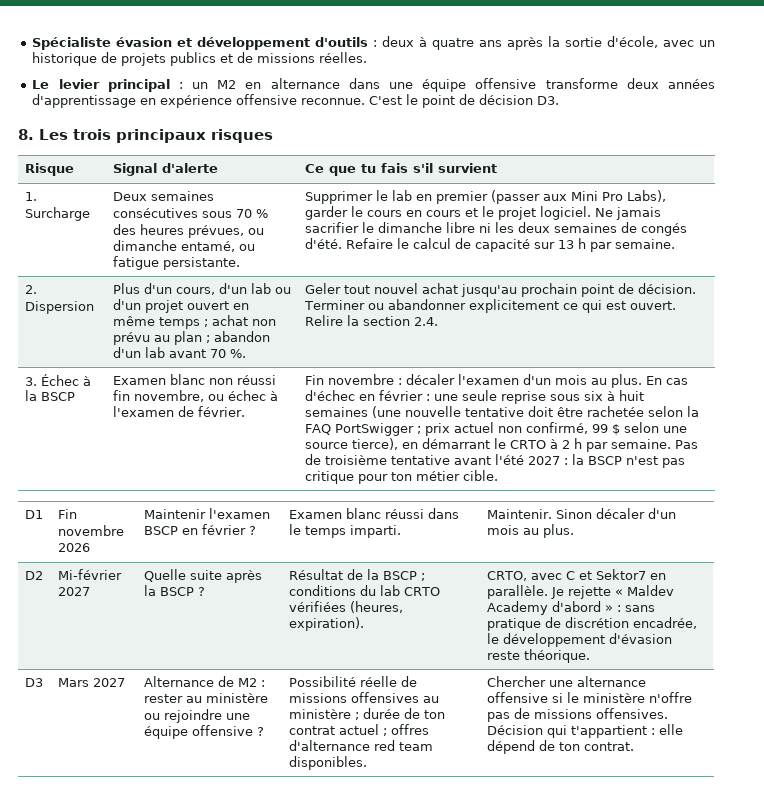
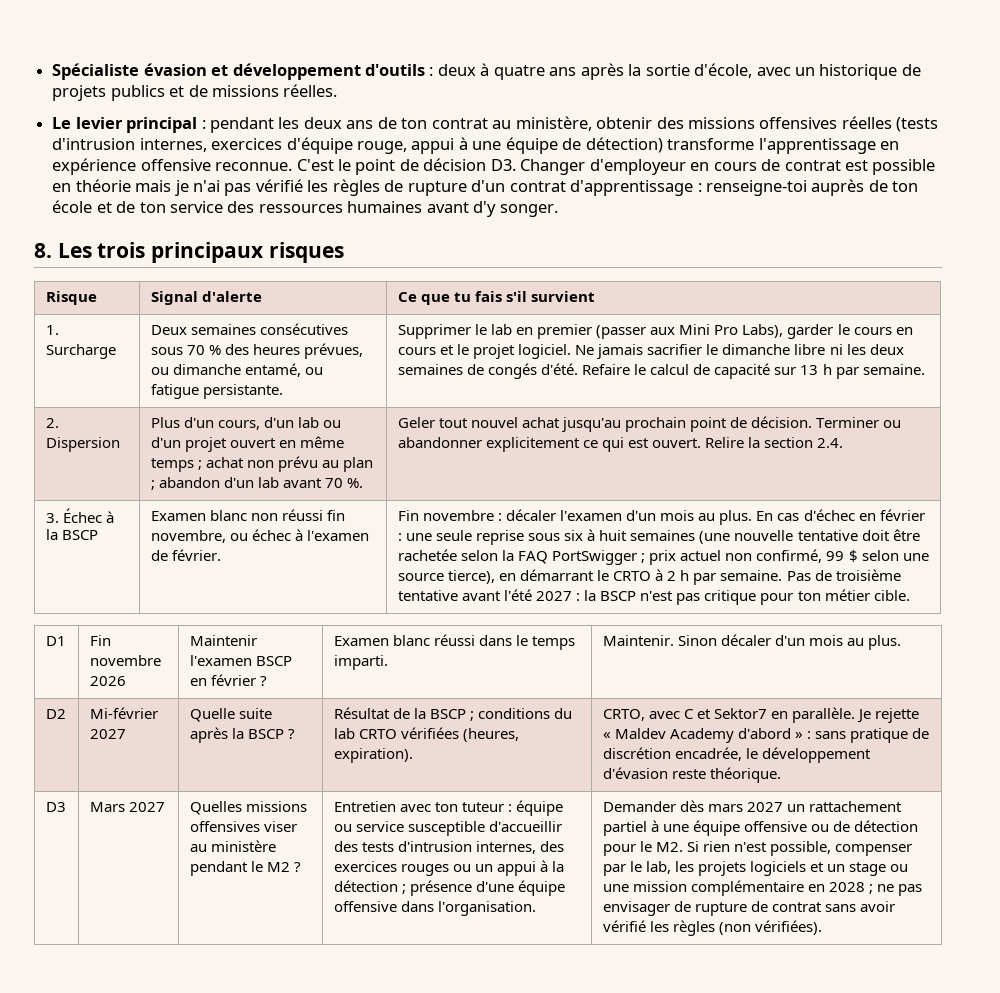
- Le levier principal : un M2 en alternance dans une équipe offensive transforme deux années d'apprentissage en expérience offensive reconnue.
+ Le levier principal : pendant les deux ans de ton contrat au ministère, obtenir des missions offensives réelles (tests d'intrusion internes, exercices d'équipe rouge, appui à une équipe de détection) transforme l'apprentissage en expérience offensive reconnue.
- C'est le point de décision D3.
+ C'est le point de décision D3. Changer d'employeur en cours de contrat est possible en théorie mais je n'ai pas vérifié les règles de rupture d'un contrat d'apprentissage : renseigne-toi auprès de ton école et de ton service des ressources humaines avant d'y songer.
- Alternance de M2 : rester au ministère ou rejoindre une équipe offensive ? | Possibilité réelle de missions offensives au ministère ; durée de ton contrat actuel ; offres d'alternance red team disponibles. | Chercher une alternance offensive si le ministère n'offre pas de missions offensives. Décision qui t'appartient : elle dépend de ton contrat.
+ Quelles missions offensives viser au ministère pendant le M2 ? | Entretien avec ton tuteur : équipe ou service susceptible d'accueillir des tests d'intrusion internes, des exercices rouges ou un appui à la détection ; présence d'une équipe offensive dans l'organisation. | Demander dès mars 2027 un rattachement partiel à une équipe offensive ou de détection pour le M2. Si rien n'est possible, compenser par le lab, les projets logiciels et un stage ou une mission complémentaire en 2028 ; ne pas envisager de rupture de contrat sans avoir vérifié les règles (non vérifiées).

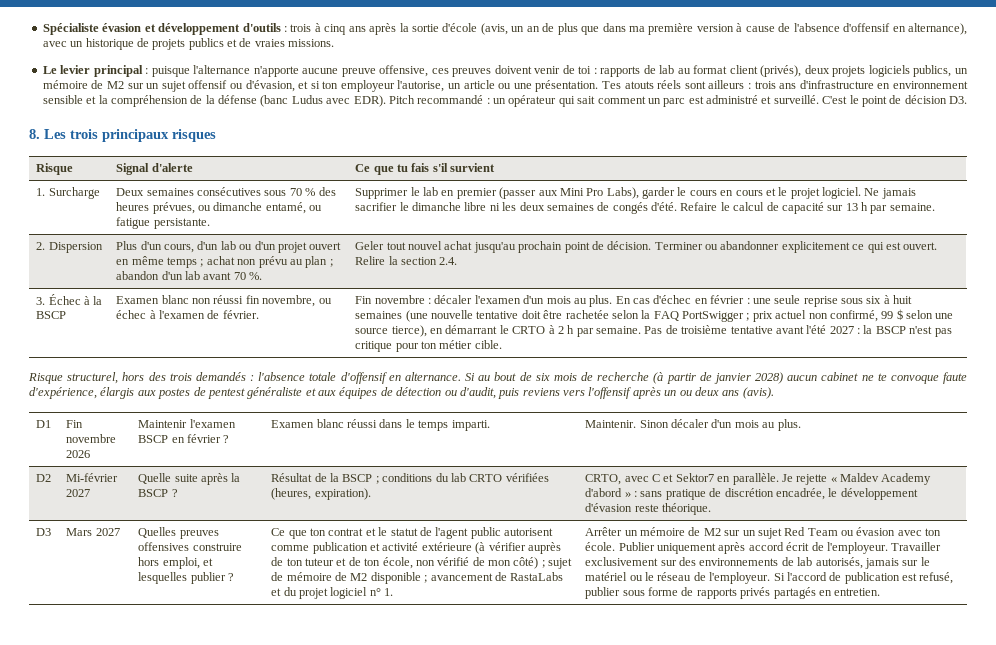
- Spécialiste évasion et développement d'outils : deux à quatre ans après la sortie d'école, avec un historique de projets publics et de missions réelles.
+ Spécialiste évasion et développement d'outils : trois à cinq ans après la sortie d'école (avis, un an de plus que dans ma première version à cause de l'absence d'offensif en alternance), avec un historique de projets publics et de vraies missions.
- Le levier principal : pendant les deux ans de ton contrat au ministère, obtenir des missions offensives réelles (tests d'intrusion internes, exercices d'équipe rouge, appui à une équipe de détection) transforme l'apprentissage en expérience offensive reconnue.
+ Le levier principal : puisque l'alternance n'apporte aucune preuve offensive, ces preuves doivent venir de toi : rapports de lab au format client (privés), deux projets logiciels publics, un mémoire de M2 sur un sujet offensif ou d'évasion, et si ton employeur l'autorise, un article ou une présentation. Tes atouts réels sont ailleurs : trois ans d'infrastructure en environnement sensible et la compréhension de la défense (banc Ludus avec EDR). Pitch recommandé : un opérateur qui sait comment un parc est administré et surveillé.
- C'est le point de décision D3. Changer d'employeur en cours de contrat est possible en théorie mais je n'ai pas vérifié les règles de rupture d'un contrat d'apprentissage : renseigne-toi auprès de ton école et de ton service des ressources humaines avant d'y songer.
+ C'est le point de décision D3.
+ Risque structurel, hors des trois demandés : l'absence totale d'offensif en alternance. Si au bout de six mois de recherche (à partir de janvier 2028) aucun cabinet ne te convoque faute d'expérience, élargis aux postes de pentest généraliste et aux équipes de détection ou d'audit, puis reviens vers l'offensif après un ou deux ans (avis).
- Quelles missions offensives viser au ministère pendant le M2 ? | Entretien avec ton tuteur : équipe ou service susceptible d'accueillir des tests d'intrusion internes, des exercices rouges ou un appui à la détection ; présence d'une équipe offensive dans l'organisation. | Demander dès mars 2027 un rattachement partiel à une équipe offensive ou de détection pour le M2. Si rien n'est possible, compenser par le lab, les projets logiciels et un stage ou une mission complémentaire en 2028 ; ne pas envisager de rupture de contrat sans avoir vérifié les règles (non vérifiées).
+ Quelles preuves offensives construire hors emploi, et lesquelles publier ? | Ce que ton contrat et le statut de l'agent public autorisent comme publication et activité extérieure (à vérifier auprès de ton tuteur et de ton école, non vérifié de mon côté) ; sujet de mémoire de M2 disponible ; avancement de RastaLabs et du projet logiciel n° 1. | Arrêter un mémoire de M2 sur un sujet Red Team ou évasion avec ton école. Publier uniquement après accord écrit de l'employeur. Travailler exclusivement sur des environnements de lab autorisés, jamais sur le matériel ou le réseau de l'employeur. Si l'accord de publication est refusé, publier sous forme de rapports privés partagés en entretien.

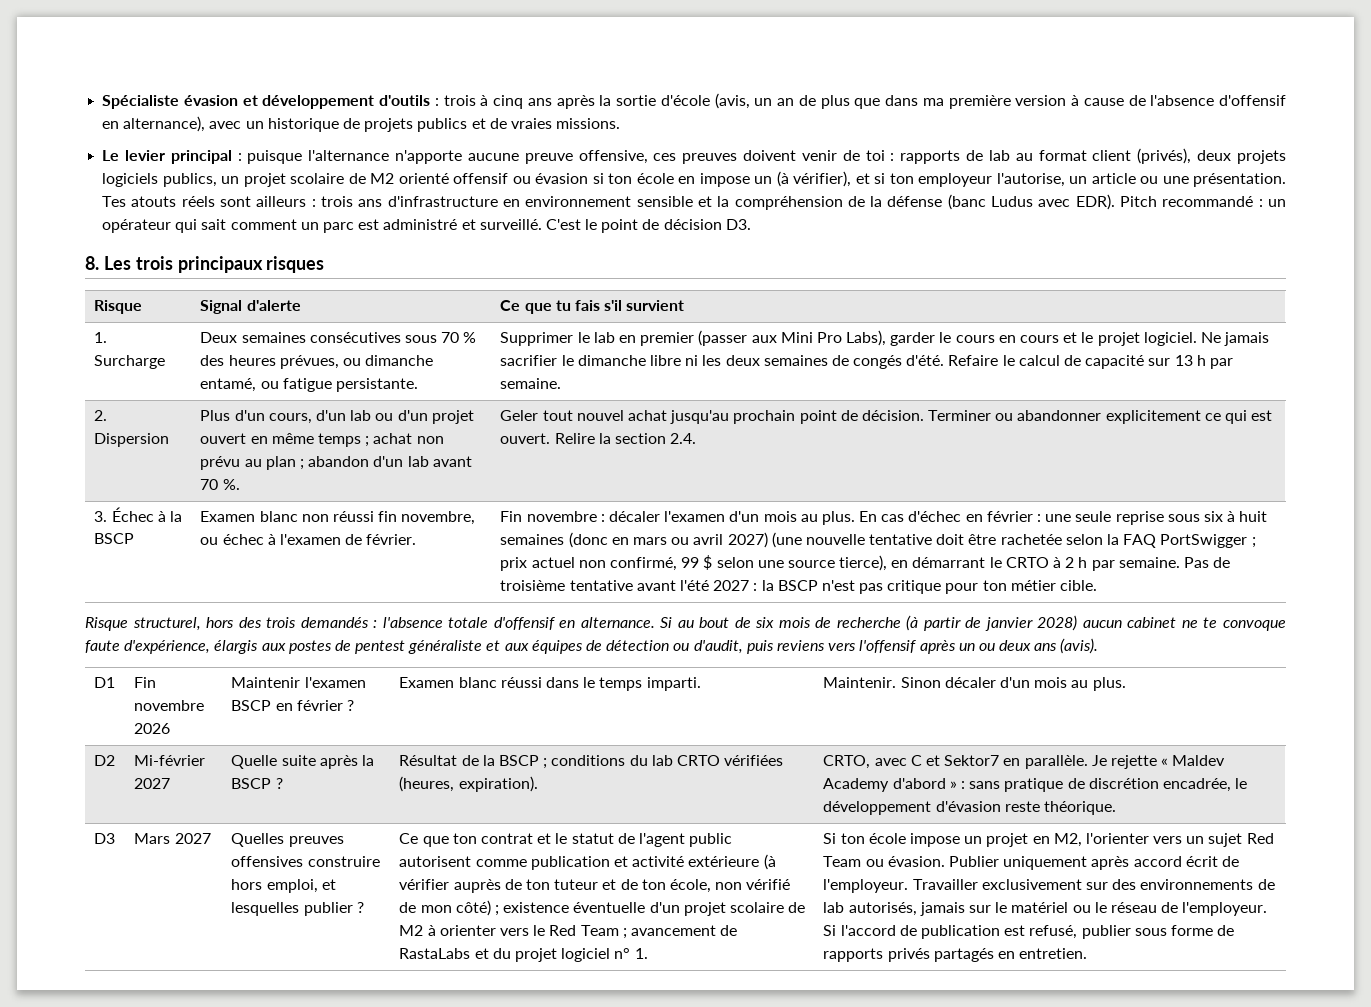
- Le levier principal : puisque l'alternance n'apporte aucune preuve offensive, ces preuves doivent venir de toi : rapports de lab au format client (privés), deux projets logiciels publics, un mémoire de M2 sur un sujet offensif ou d'évasion, et si ton employeur l'autorise, un article ou une présentation.
+ Le levier principal : puisque l'alternance n'apporte aucune preuve offensive, ces preuves doivent venir de toi : rapports de lab au format client (privés), deux projets logiciels publics, un projet scolaire de M2 orienté offensif ou évasion si ton école en impose un (à vérifier), et si ton employeur l'autorise, un article ou une présentation.
- En cas d'échec en février : une seule reprise sous six à huit semaines (une nouvelle tentative doit être rachetée selon la FAQ PortSwigger ; prix actuel non confirmé, 99 $ selon une source tierce), en démarrant le CRTO à 2 h par semaine.
+ En cas d'échec en février : une seule reprise sous six à huit semaines (donc en mars ou avril 2027) (une nouvelle tentative doit être rachetée selon la FAQ PortSwigger ; prix actuel non confirmé, 99 $ selon une source tierce), en démarrant le CRTO à 2 h par semaine.
- Ce que ton contrat et le statut de l'agent public autorisent comme publication et activité extérieure (à vérifier auprès de ton tuteur et de ton école, non vérifié de mon côté) ; sujet de mémoire de M2 disponible ; avancement de RastaLabs et du projet logiciel n° 1.
+ Ce que ton contrat et le statut de l'agent public autorisent comme publication et activité extérieure (à vérifier auprès de ton tuteur et de ton école, non vérifié de mon côté) ; existence éventuelle d'un projet scolaire de M2 à orienter vers le Red Team ; avancement de RastaLabs et du projet logiciel n° 1.
- Arrêter un mémoire de M2 sur un sujet Red Team ou évasion avec ton école.
+ Si ton école impose un projet en M2, l'orienter vers un sujet Red Team ou évasion.

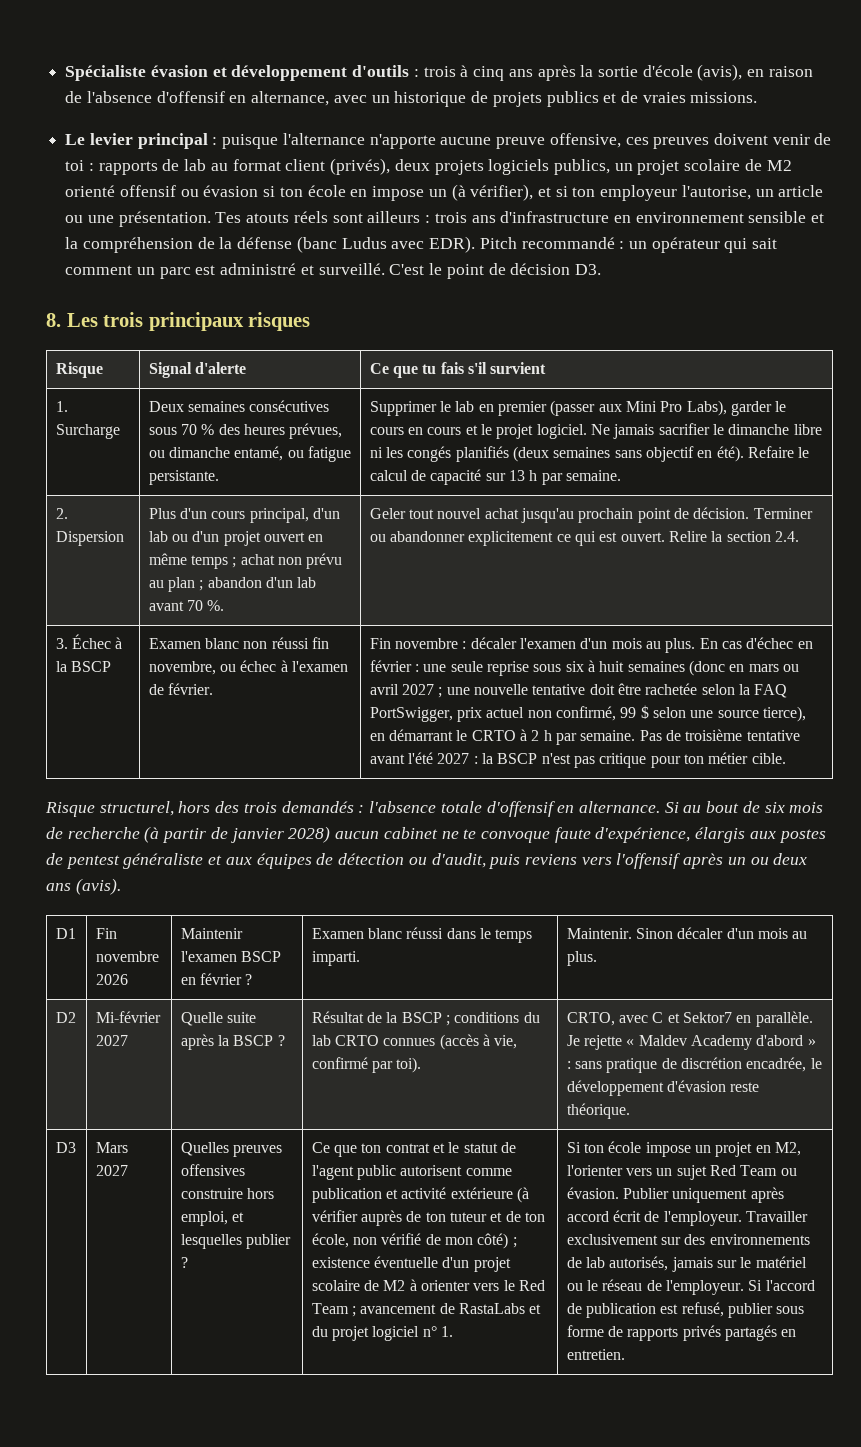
- Spécialiste évasion et développement d'outils : trois à cinq ans après la sortie d'école (avis, un an de plus que dans ma première version à cause de l'absence d'offensif en alternance), avec un historique de projets publics et de vraies missions.
+ Spécialiste évasion et développement d'outils : trois à cinq ans après la sortie d'école (avis), en raison de l'absence d'offensif en alternance, avec un historique de projets publics et de vraies missions.
- Ne jamais sacrifier le dimanche libre ni les deux semaines de congés d'été.
+ Ne jamais sacrifier le dimanche libre ni les congés planifiés (deux semaines sans objectif en été).
- Plus d'un cours, d'un lab ou d'un projet ouvert en même temps ; achat non prévu au plan ; abandon d'un lab avant 70 %.
+ Plus d'un cours principal, d'un lab ou d'un projet ouvert en même temps ; achat non prévu au plan ; abandon d'un lab avant 70 %.
- En cas d'échec en février : une seule reprise sous six à huit semaines (donc en mars ou avril 2027) (une nouvelle tentative doit être rachetée selon la FAQ PortSwigger ; prix actuel non confirmé, 99 $ selon une source tierce), en démarrant le CRTO à 2 h par semaine.
+ En cas d'échec en février : une seule reprise sous six à huit semaines (donc en mars ou avril 2027 ; une nouvelle tentative doit être rachetée selon la FAQ PortSwigger, prix actuel non confirmé, 99 $ selon une source tierce), en démarrant le CRTO à 2 h par semaine.
- Résultat de la BSCP ; conditions du lab CRTO vérifiées (heures, expiration).
+ Résultat de la BSCP ; conditions du lab CRTO connues (accès à vie, confirmé par toi).

